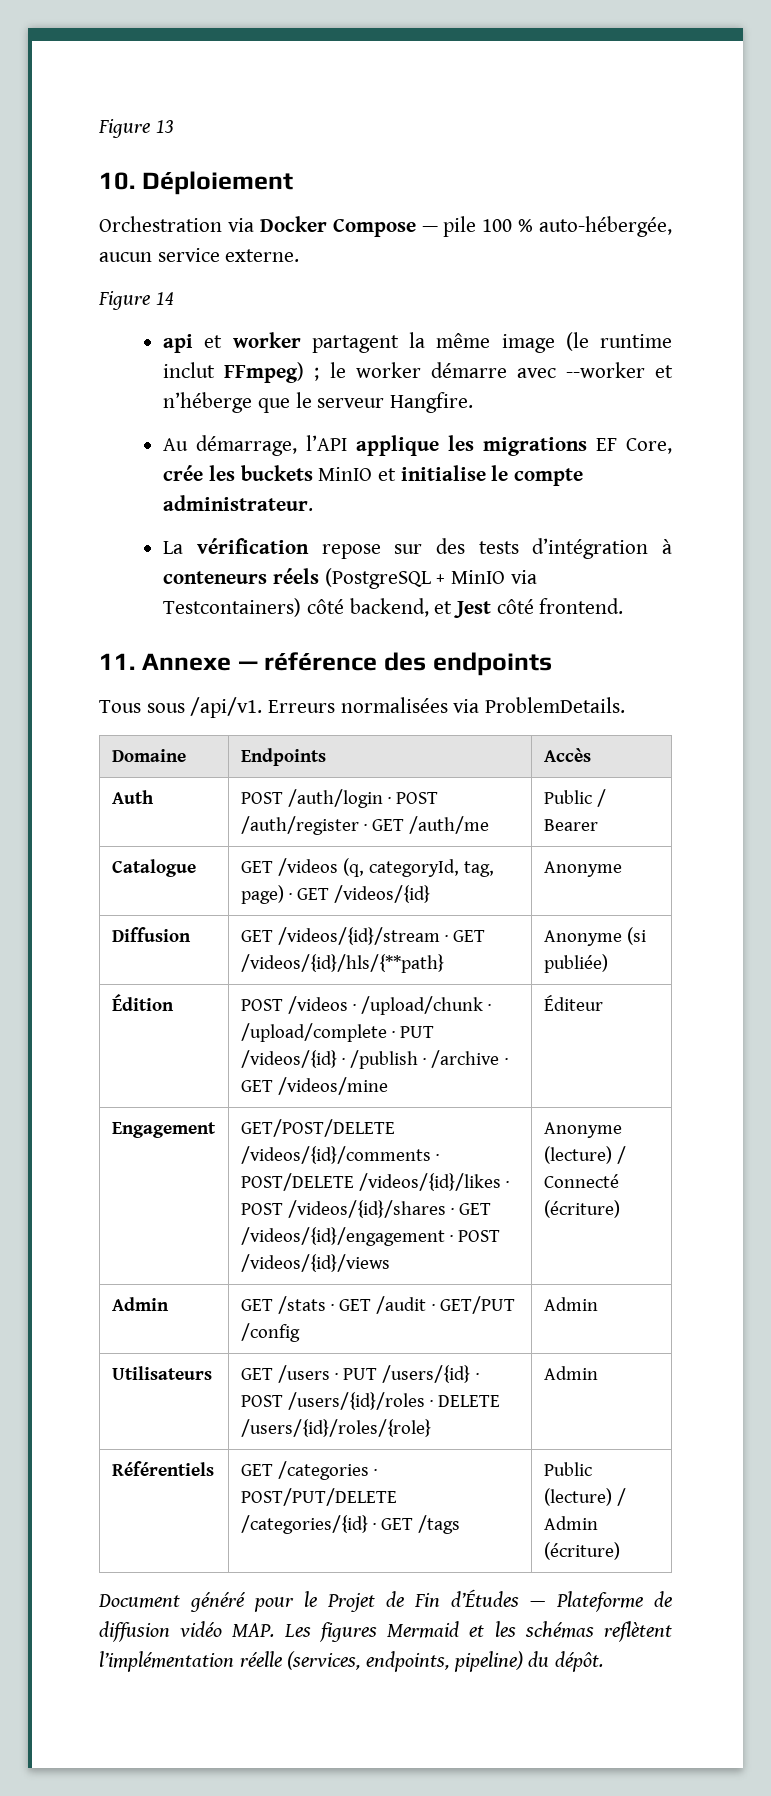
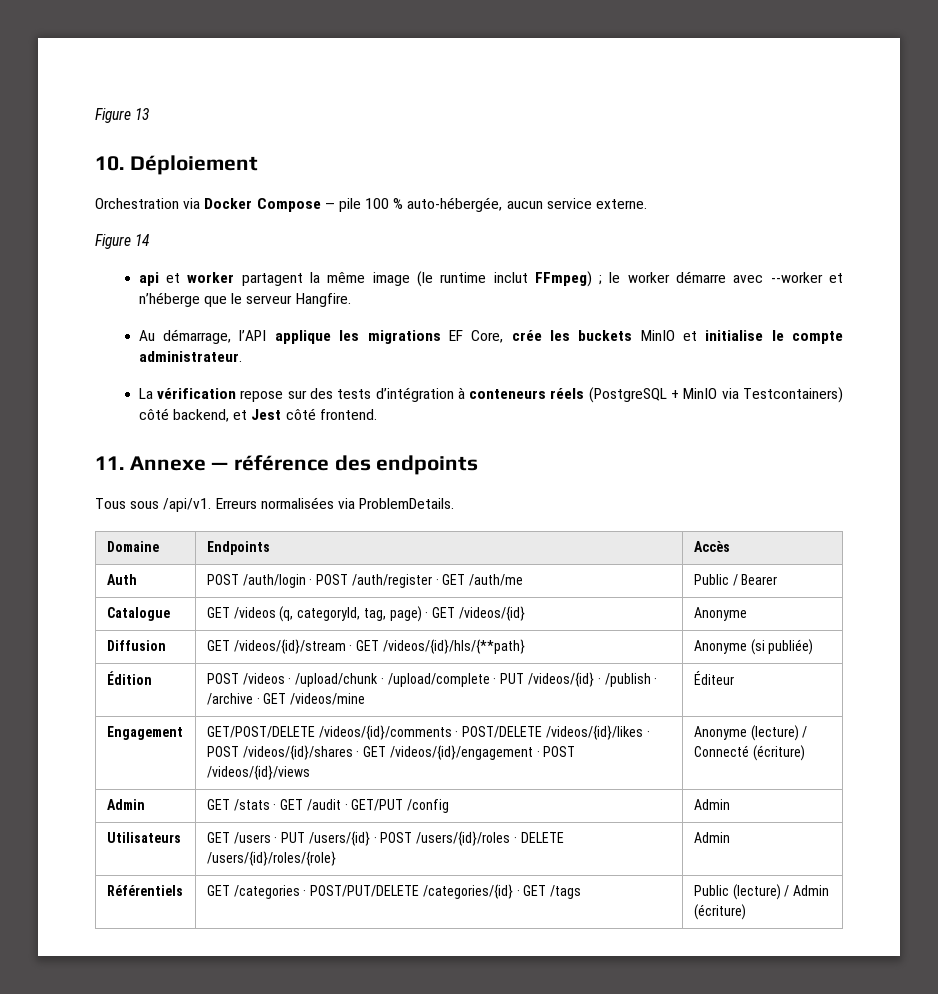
- Document généré pour le Projet de Fin d’Études — Plateforme de diffusion vidéo MAP. Les figures Mermaid et les schémas reflètent l’implémentation réelle (services, endpoints, pipeline) du dépôt.

